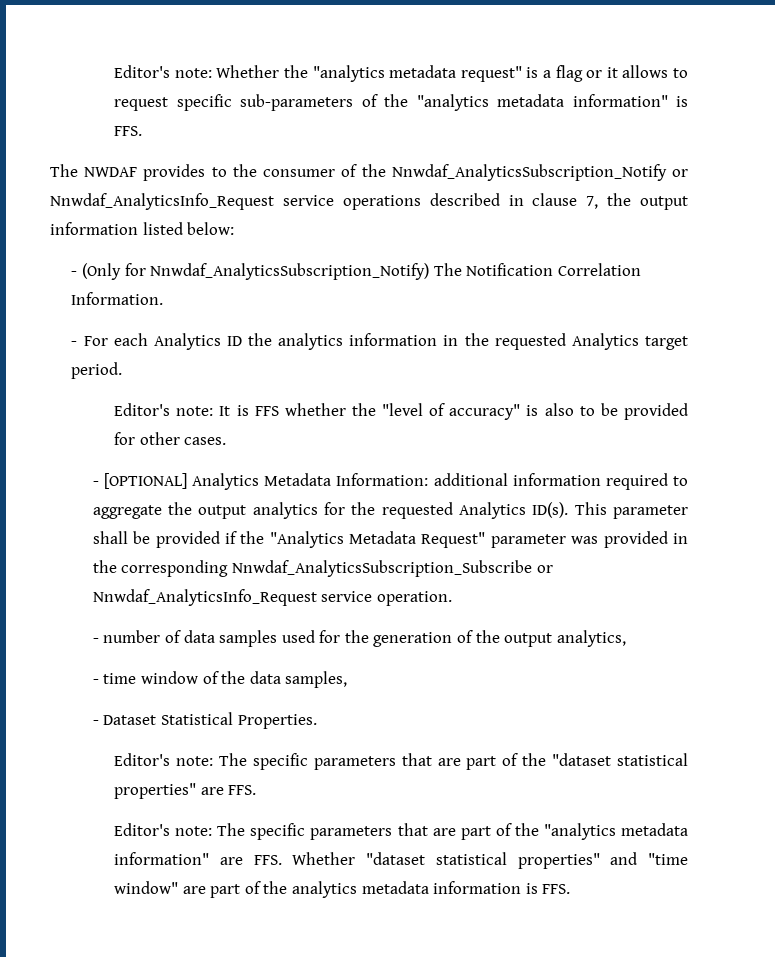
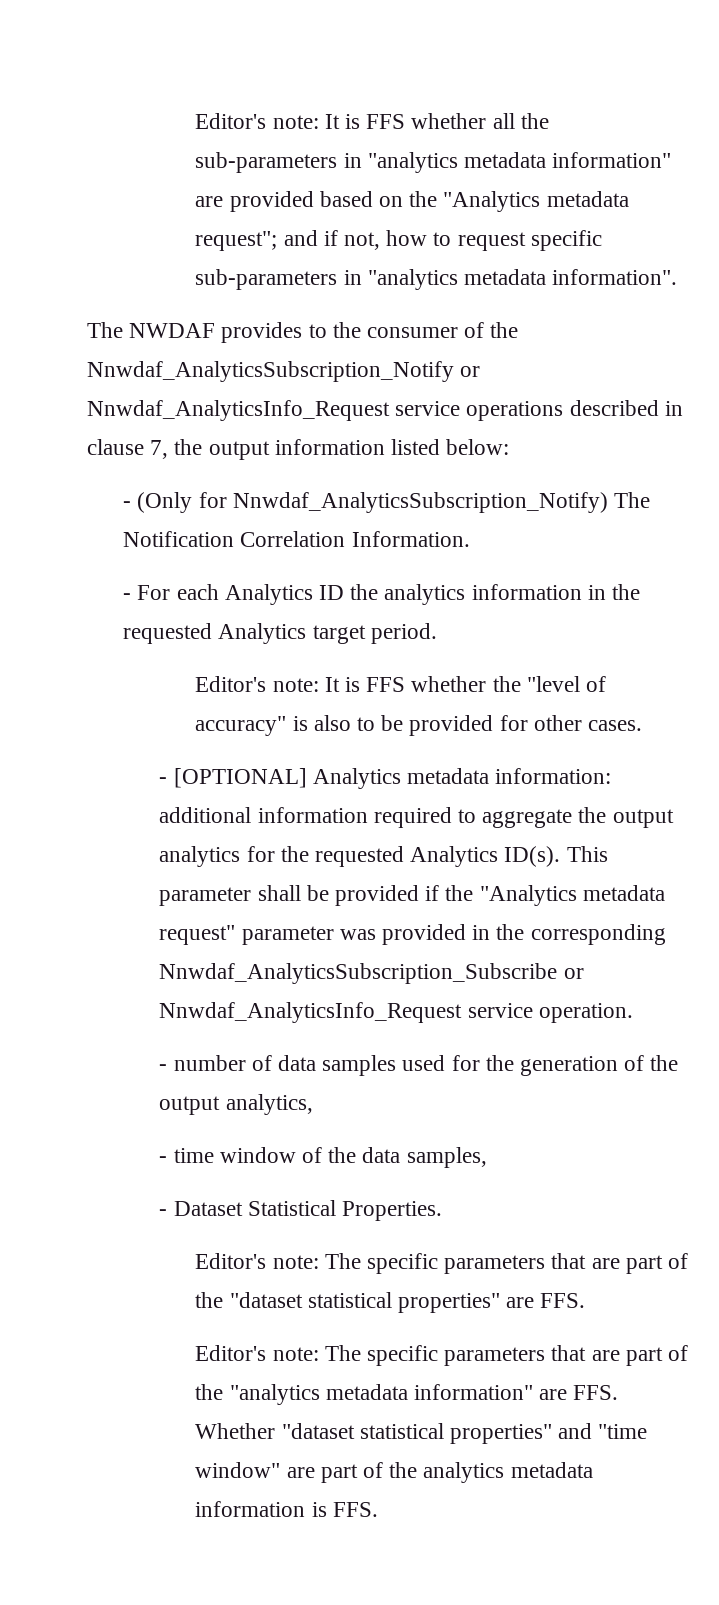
- Editor's note: Whether the "analytics metadata request" is a flag or it allows to request specific sub-parameters of the "analytics metadata information" is FFS.
+ Editor's note: It is FFS whether all the sub-parameters in "analytics metadata information" are provided based on the "Analytics metadata request"; and if not, how to request specific sub-parameters in "analytics metadata information".
- - [OPTIONAL] Analytics Metadata Information: additional information required to aggregate the output analytics for the requested Analytics ID(s).
+ - [OPTIONAL] Analytics metadata information: additional information required to aggregate the output analytics for the requested Analytics ID(s).
- This parameter shall be provided if the "Analytics Metadata Request" parameter was provided in the corresponding Nnwdaf_AnalyticsSubscription_Subscribe or Nnwdaf_AnalyticsInfo_Request service operation.
+ This parameter shall be provided if the "Analytics metadata request" parameter was provided in the corresponding Nnwdaf_AnalyticsSubscription_Subscribe or Nnwdaf_AnalyticsInfo_Request service operation.

